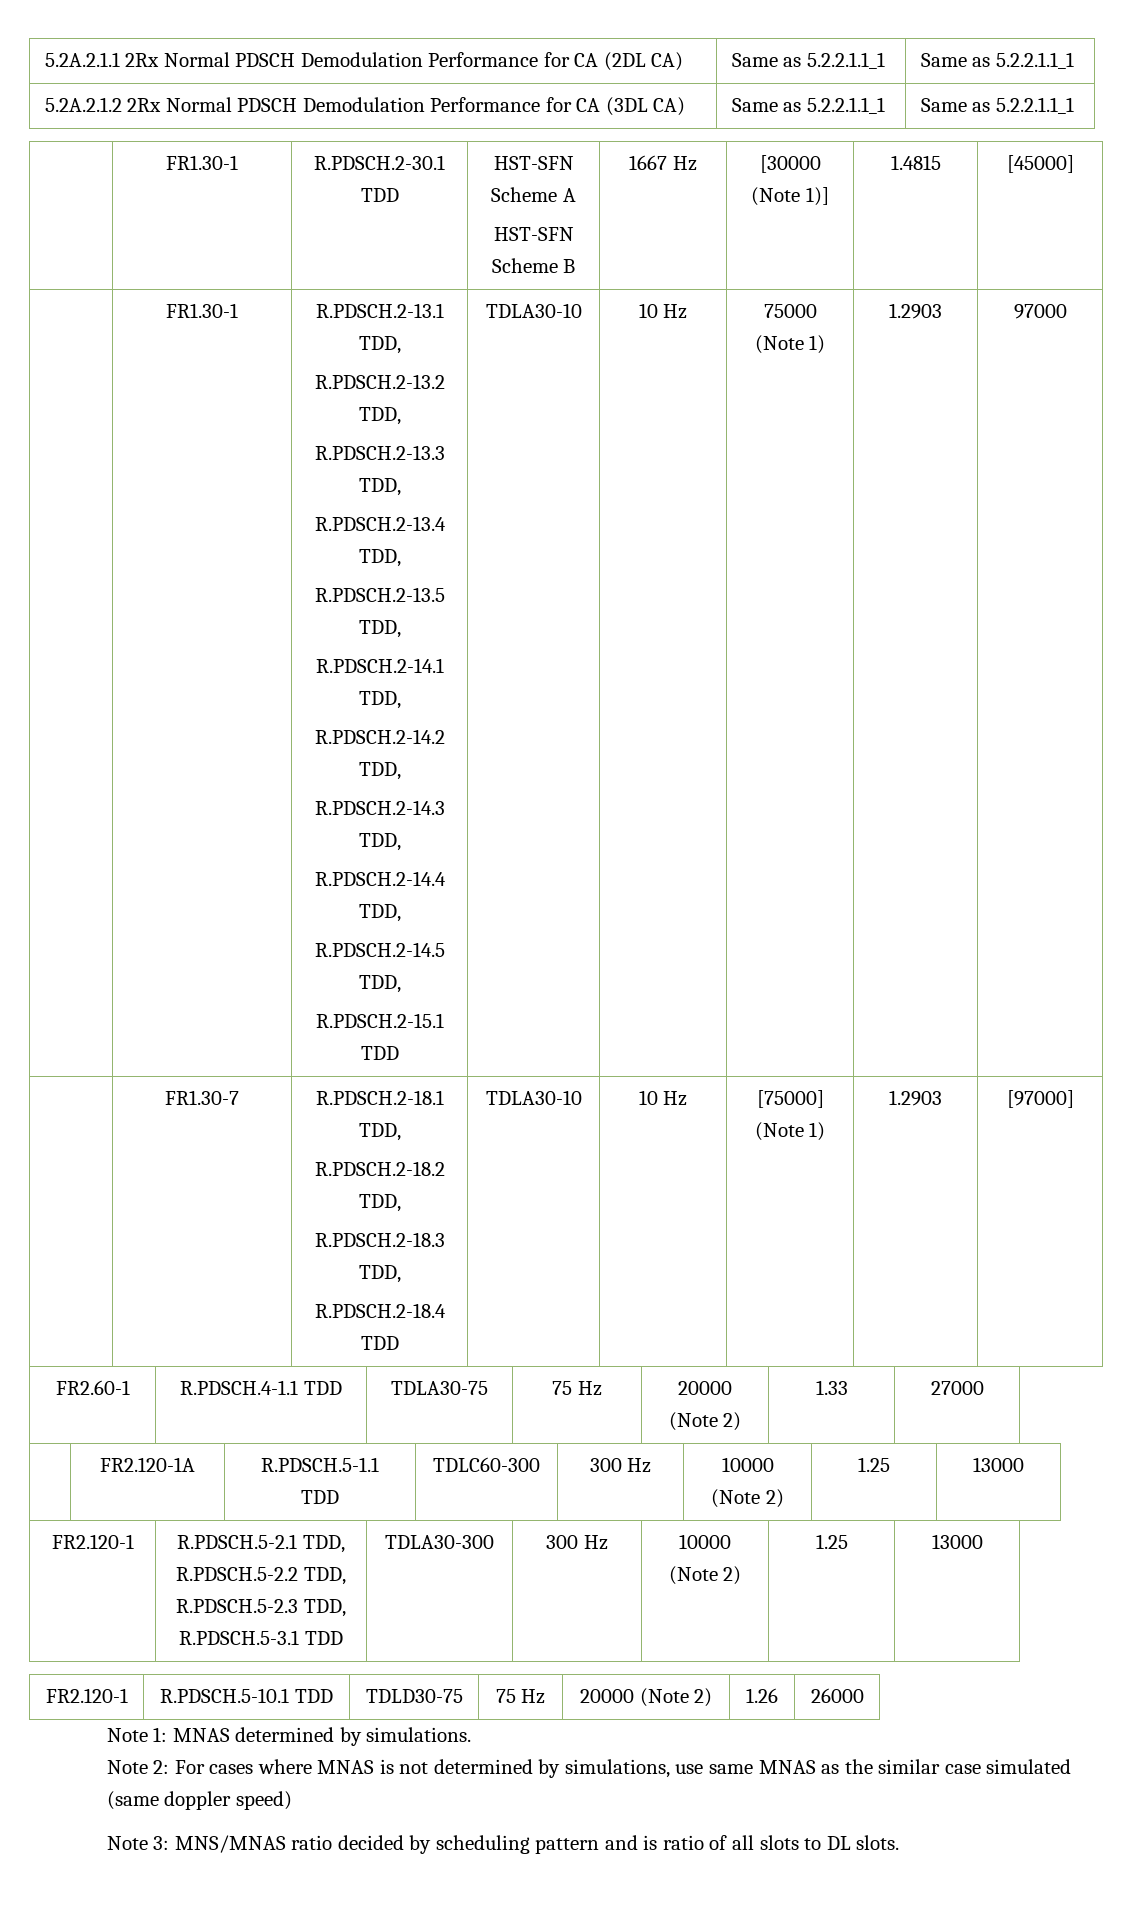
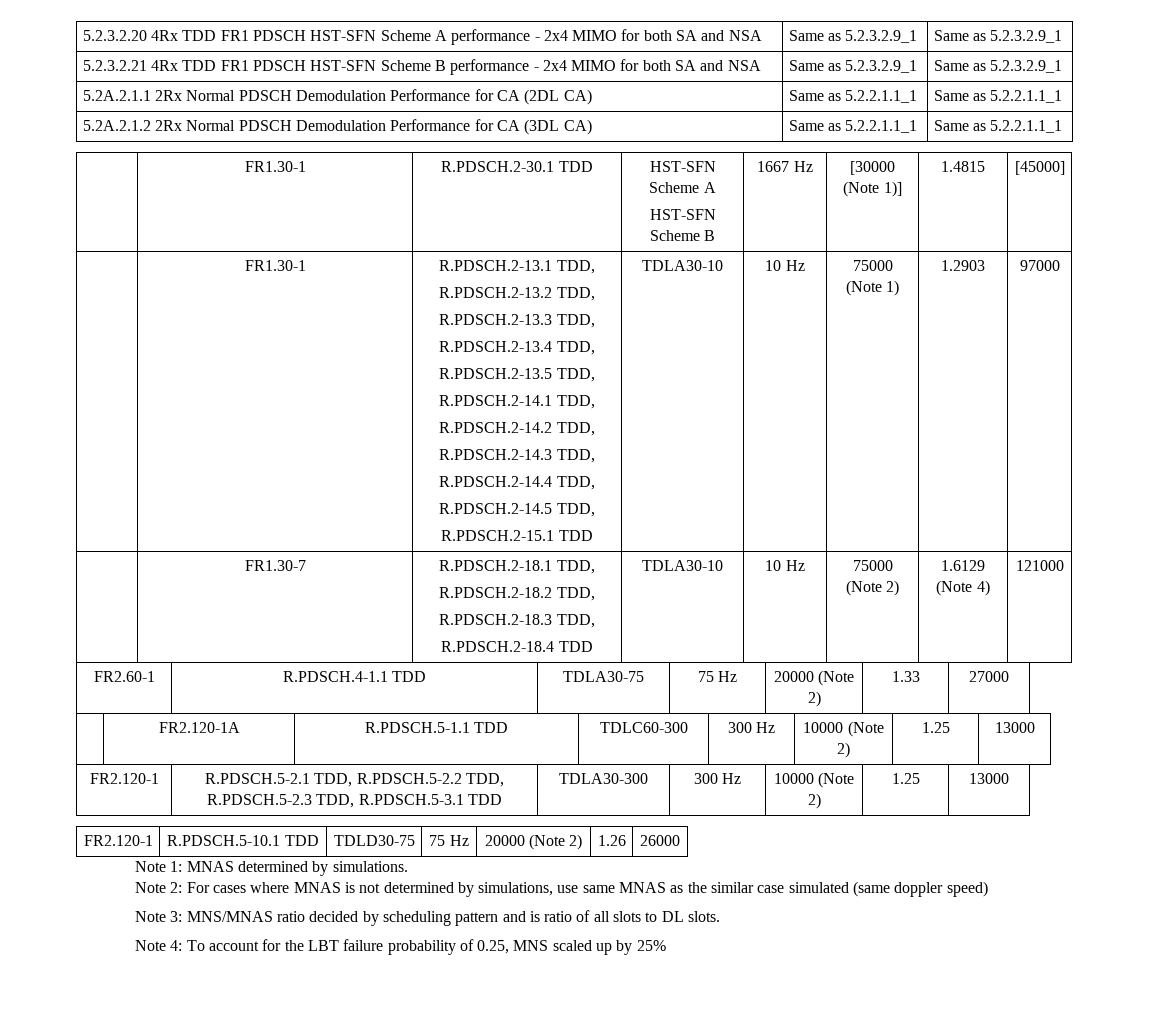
+ 5.2.3.2.20 4Rx TDD FR1 PDSCH HST-SFN Scheme A performance - 2x4 MIMO for both SA and NSA | Same as 5.2.3.2.9_1 | Same as 5.2.3.2.9_1
+ 5.2.3.2.21 4Rx TDD FR1 PDSCH HST-SFN Scheme B performance - 2x4 MIMO for both SA and NSA | Same as 5.2.3.2.9_1 | Same as 5.2.3.2.9_1
  | FR1.30-7 | R.PDSCH.2-18.1 TDD,
  R.PDSCH.2-18.2 TDD,
  R.PDSCH.2-18.3 TDD,
- R.PDSCH.2-18.4 TDD | TDLA30-10 | 10 Hz | [75000] (Note 1) | 1.2903 | [97000]
+ R.PDSCH.2-18.4 TDD | TDLA30-10 | 10 Hz | 75000 (Note 2) | 1.6129 (Note 4) | 121000
+ Note 4: To account for the LBT failure probability of 0.25, MNS scaled up by 25%

